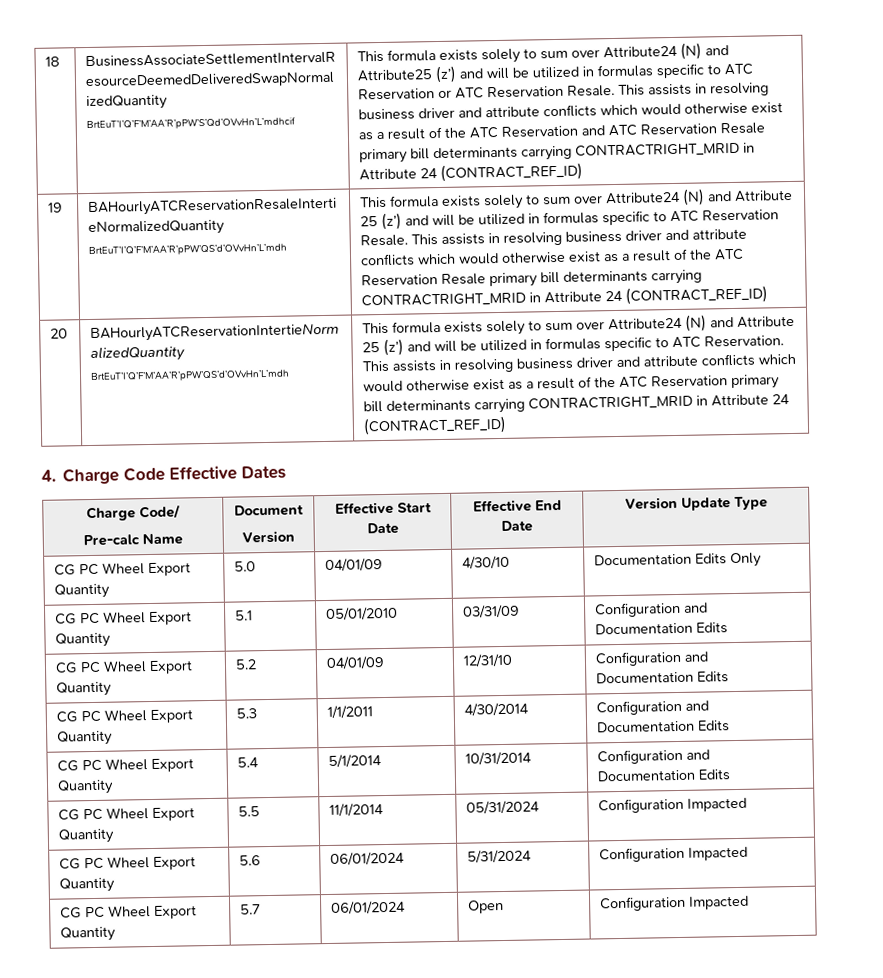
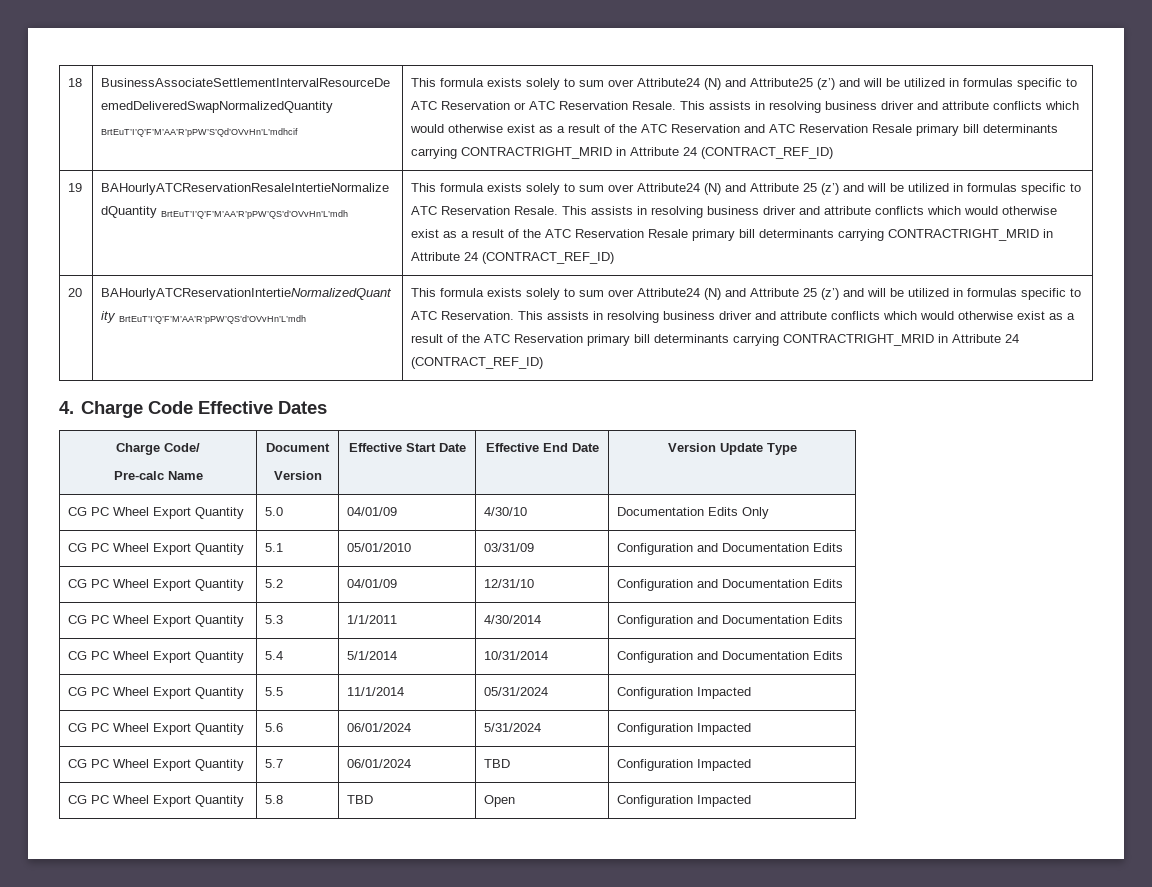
- CG PC Wheel Export Quantity | 5.7 | 06/01/2024 | Open | Configuration Impacted
+ CG PC Wheel Export Quantity | 5.7 | 06/01/2024 | TBD | Configuration Impacted
+ CG PC Wheel Export Quantity | 5.8 | TBD | Open | Configuration Impacted

